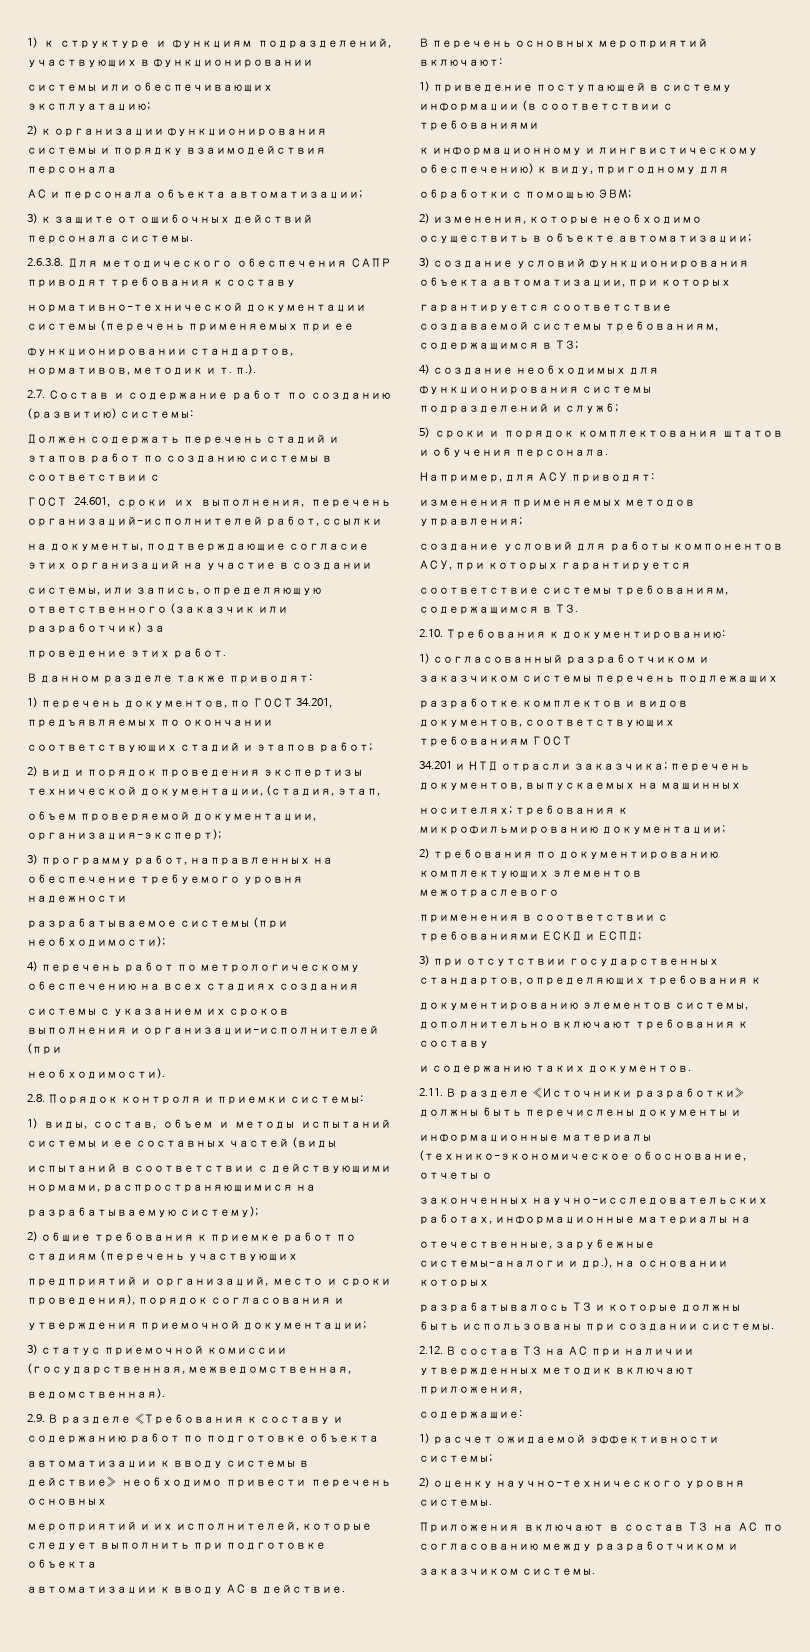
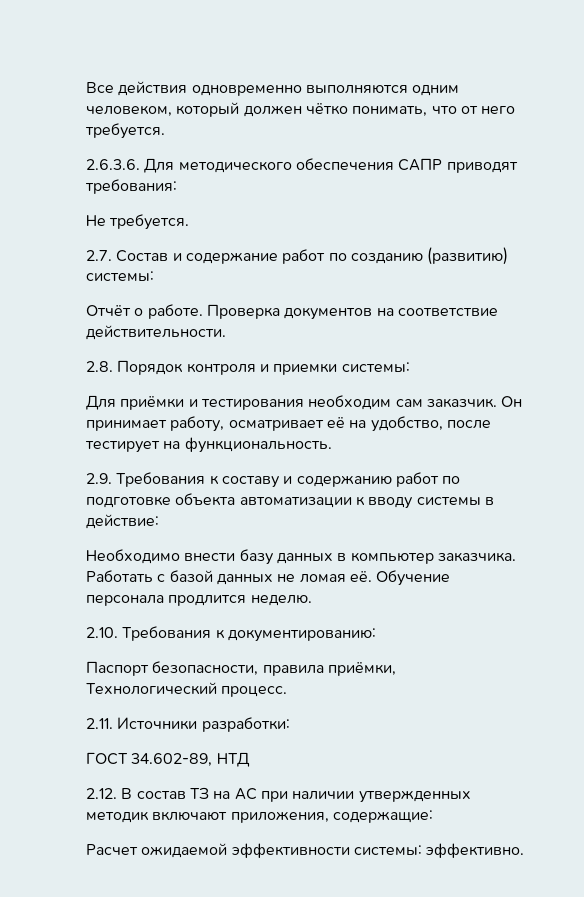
- 1) к структуре и функциям подразделений, участвующих в функционировании
- системы или обеспечивающих эксплуатацию;
- 2) к организации функционирования системы и порядку взаимодействия персонала
- АС и персонала объекта автоматизации;
- 3) к защите от ошибочных действий персонала системы.
- 2.6.3.8. Для методического обеспечения САПР приводят требования к составу
- нормативно-технической документации системы (перечень применяемых при ее
- функционировании стандартов, нормативов, методик и т. п.).
+ Все действия одновременно выполняются одним человеком, который должен чётко понимать, что от него требуется.
+ 2.6.3.6. Для методического обеспечения САПР приводят требования:
+ Не требуется.
- Должен содержать перечень стадий и этапов работ по созданию системы в соответствии с
- ГОСТ 24.601, сроки их выполнения, перечень организаций-исполнителей работ, ссылки
- на документы, подтверждающие согласие этих организаций на участие в создании
- системы, или запись, определяющую ответственного (заказчик или разработчик) за
- проведение этих работ.
- В данном разделе также приводят:
- 1) перечень документов, по ГОСТ 34.201, предъявляемых по окончании
- соответствующих стадий и этапов работ;
- 2) вид и порядок проведения экспертизы технической документации, (стадия, этап,
- объем проверяемой документации, организация-эксперт);
- 3) программу работ, направленных на обеспечение требуемого уровня надежности
- разрабатываемое системы (при необходимости);
- 4) перечень работ по метрологическому обеспечению на всех стадиях создания
- системы с указанием их сроков выполнения и организации-исполнителей (при
- необходимости).
+ Отчёт о работе. Проверка документов на соответствие действительности.
- 1) виды, состав, объем и методы испытаний системы и ее составных частей (виды
- испытаний в соответствии с действующими нормами, распространяющимися на
- разрабатываемую систему);
- 2) общие требования к приемке работ по стадиям (перечень участвующих
- предприятий и организаций, место и сроки проведения), порядок согласования и
- утверждения приемочной документации;
- 3) статус приемочной комиссии (государственная, межведомственная,
- ведомственная).
- 2.9. В разделе «Требования к составу и содержанию работ по подготовке объекта
- автоматизации к вводу системы в действие» необходимо привести перечень основных
- мероприятий и их исполнителей, которые следует выполнить при подготовке объекта
- автоматизации к вводу АС в действие.
- В перечень основных мероприятий включают:
- 1) приведение поступающей в систему информации (в соответствии с требованиями
- к информационному и лингвистическому обеспечению) к виду, пригодному для
- обработки с помощью ЭВМ;
- 2) изменения, которые необходимо осуществить в объекте автоматизации;
- 3) создание условий функционирования объекта автоматизации, при которых
- гарантируется соответствие создаваемой системы требованиям, содержащимся в ТЗ;
- 4) создание необходимых для функционирования системы подразделений и служб;
- 5) сроки и порядок комплектования штатов и обучения персонала.
- Например, для АСУ приводят:
- изменения применяемых методов управления;
- создание условий для работы компонентов АСУ, при которых гарантируется
- соответствие системы требованиям, содержащимся в ТЗ.
+ Для приёмки и тестирования необходим сам заказчик. Он принимает работу, осматривает её на удобство, после тестирует на функциональность.
+ 2.9. Требования к составу и содержанию работ по подготовке объекта автоматизации к вводу системы в действие:
+ Необходимо внести базу данных в компьютер заказчика. Работать с базой данных не ломая её. Обучение персонала продлится неделю.
  2.10. Требования к документированию:
- 1) согласованный разработчиком и заказчиком системы перечень подлежащих
- разработке комплектов и видов документов, соответствующих требованиям ГОСТ
- 34.201 и НТД отрасли заказчика; перечень документов, выпускаемых на машинных
- носителях; требования к микрофильмированию документации;
- 2) требования по документированию комплектующих элементов межотраслевого
- применения в соответствии с требованиями ЕСКД и ЕСПД;
- 3) при отсутствии государственных стандартов, определяющих требования к
- документированию элементов системы, дополнительно включают требования к составу
- и содержанию таких документов.
- 2.11. В разделе «Источники разработки» должны быть перечислены документы и
- информационные материалы (технико-экономическое обоснование, отчеты о
- законченных научно-исследовательских работах, информационные материалы на
- отечественные, зарубежные системы-аналоги и др.), на основании которых
- разрабатывалось ТЗ и которые должны быть использованы при создании системы.
+ Паспорт безопасности, правила приёмки, Технологический процесс.
+ 2.11. Источники разработки:
+ ГОСТ 34.602-89, НТД
- 2.12. В состав ТЗ на АС при наличии утвержденных методик включают приложения,
- содержащие:
+ 2.12. В состав ТЗ на АС при наличии утвержденных методик включают приложения, содержащие:
- 1) расчет ожидаемой эффективности системы;
- 2) оценку научно-технического уровня системы.
- Приложения включают в состав ТЗ на АС по согласованию между разработчиком и
- заказчиком системы.
+ Расчет ожидаемой эффективности системы: эффективно.

